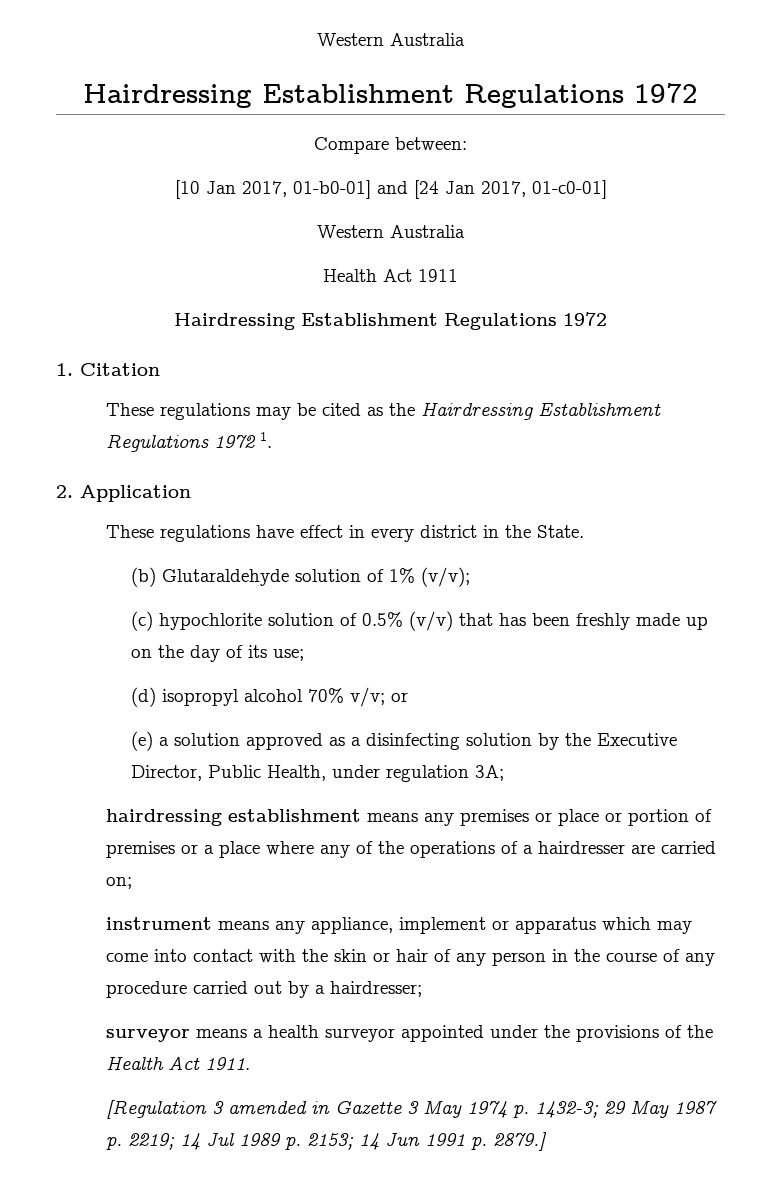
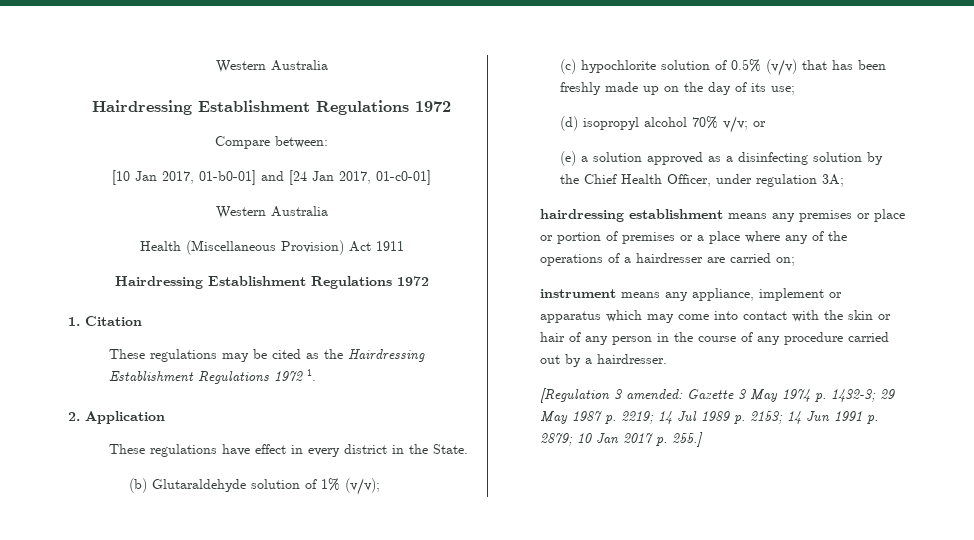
- Health Act 1911
+ Health (Miscellaneous Provision) Act 1911
- (e) a solution approved as a disinfecting solution by the Executive Director, Public Health, under regulation 3A;
+ (e) a solution approved as a disinfecting solution by the Chief Health Officer, under regulation 3A;
- instrument means any appliance, implement or apparatus which may come into contact with the skin or hair of any person in the course of any procedure carried out by a hairdresser;
- surveyor means a health surveyor appointed under the provisions of the Health Act 1911.
+ instrument means any appliance, implement or apparatus which may come into contact with the skin or hair of any person in the course of any procedure carried out by a hairdresser.
- [Regulation 3 amended in Gazette 3 May 1974 p. 1432-3; 29 May 1987 p. 2219; 14 Jul 1989 p. 2153; 14 Jun 1991 p. 2879.]
+ [Regulation 3 amended: Gazette 3 May 1974 p. 1432-3; 29 May 1987 p. 2219; 14 Jul 1989 p. 2153; 14 Jun 1991 p. 2879; 10 Jan 2017 p. 255.]

